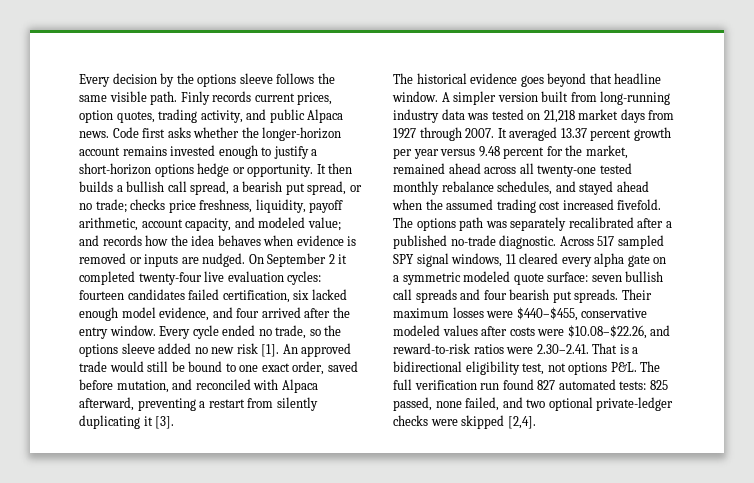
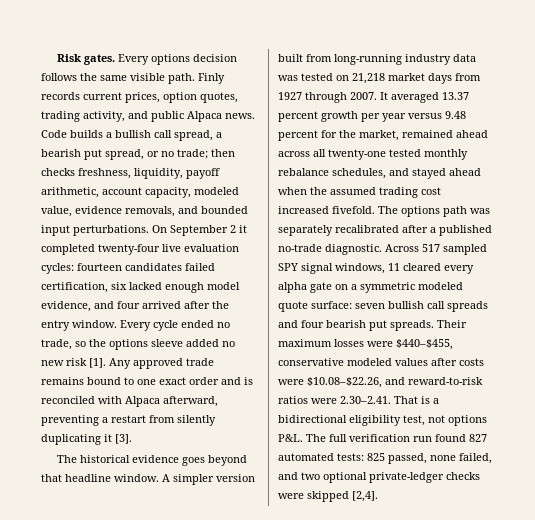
- Every decision by the options sleeve follows the same visible path.
+ Risk gates. Every options decision follows the same visible path.
- Code first asks whether the longer-horizon account remains invested enough to justify a short-horizon options hedge or opportunity. It then builds a bullish call spread, a bearish put spread, or no trade; checks price freshness, liquidity, payoff arithmetic, account capacity, and modeled value; and records how the idea behaves when evidence is removed or inputs are nudged.
+ Code builds a bullish call spread, a bearish put spread, or no trade; then checks freshness, liquidity, payoff arithmetic, account capacity, modeled value, evidence removals, and bounded input perturbations.
- An approved trade would still be bound to one exact order, saved before mutation, and reconciled with Alpaca afterward, preventing a restart from silently duplicating it [3].
+ Any approved trade remains bound to one exact order and is reconciled with Alpaca afterward, preventing a restart from silently duplicating it [3].

